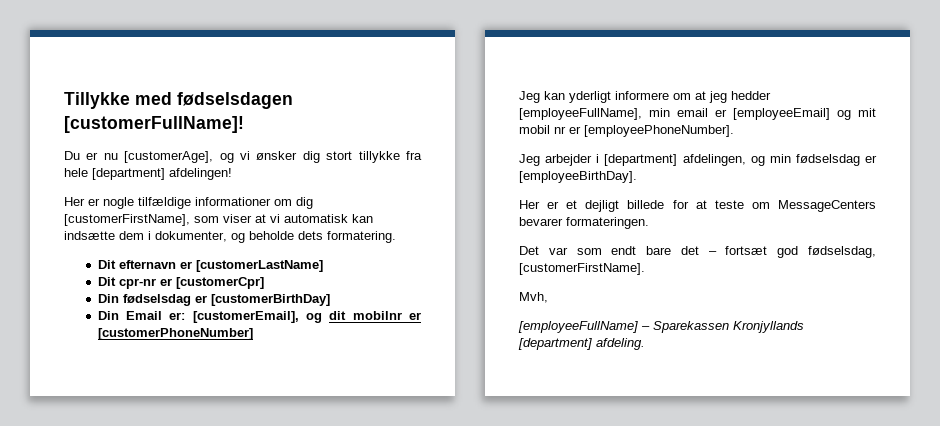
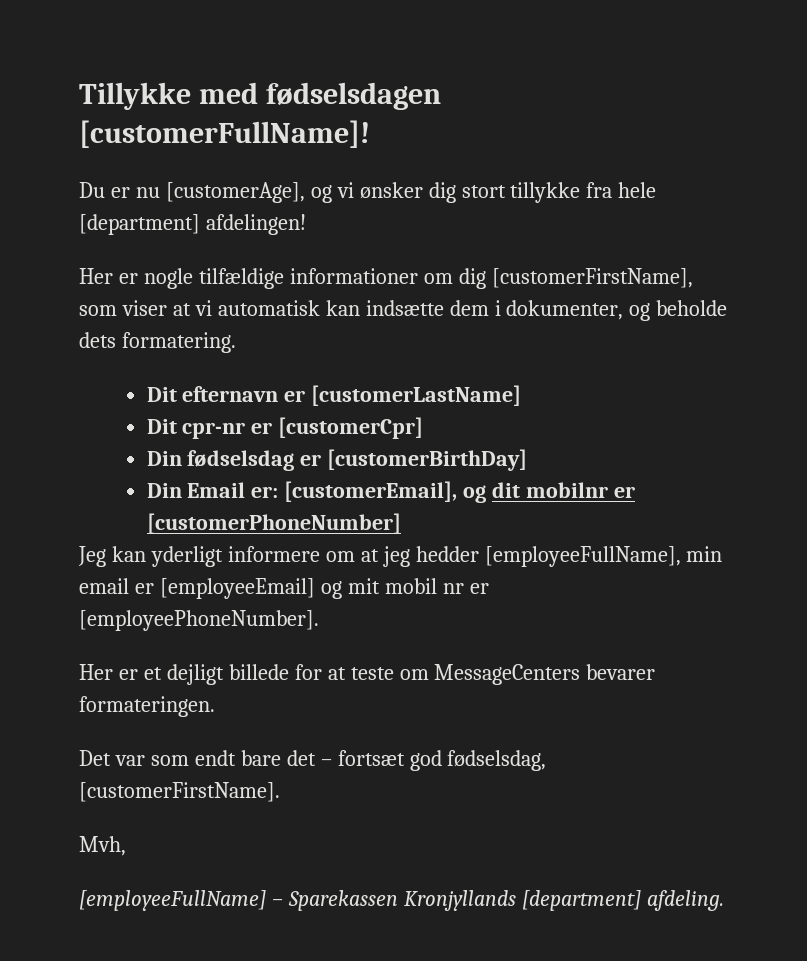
- Jeg arbejder i [department] afdelingen, og min fødselsdag er [employeeBirthDay].

